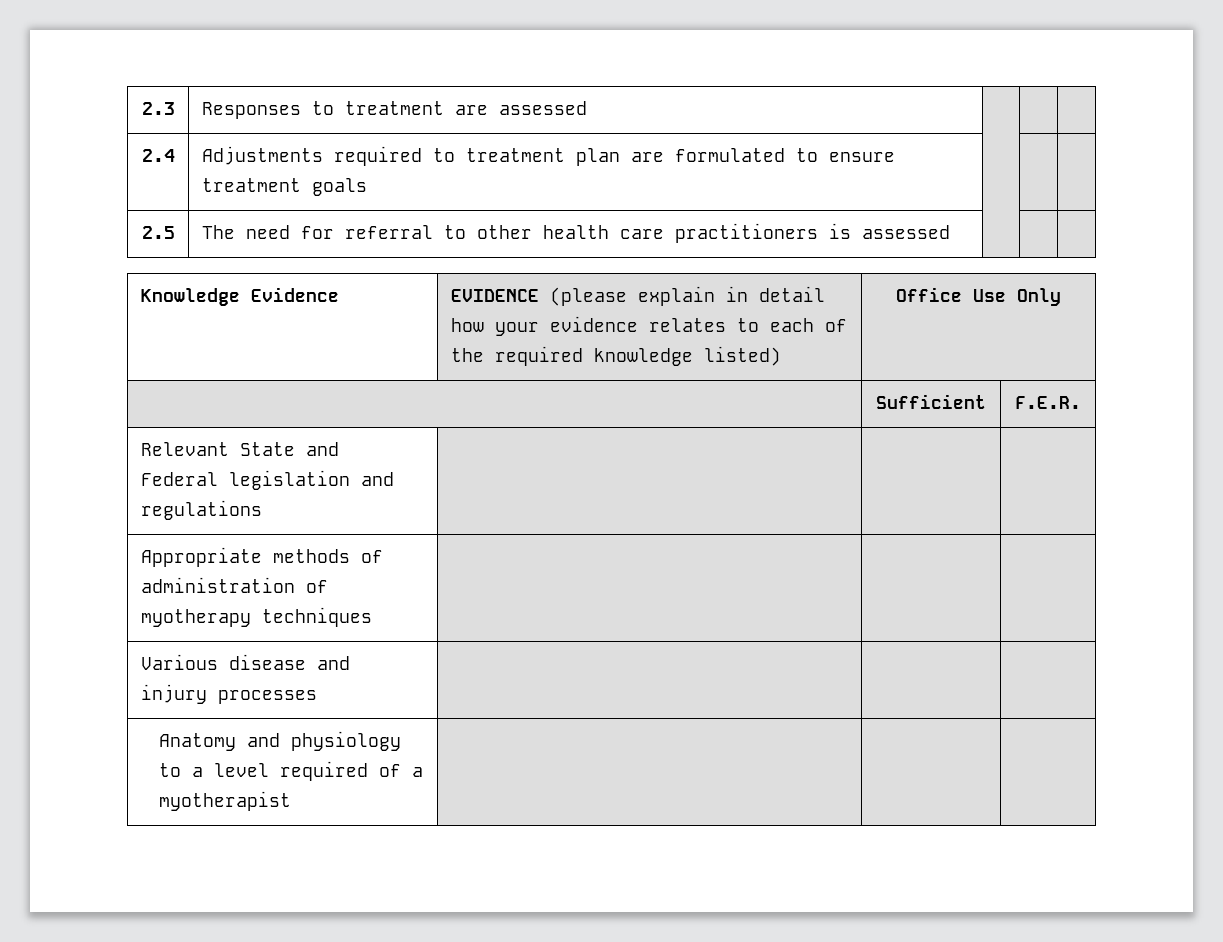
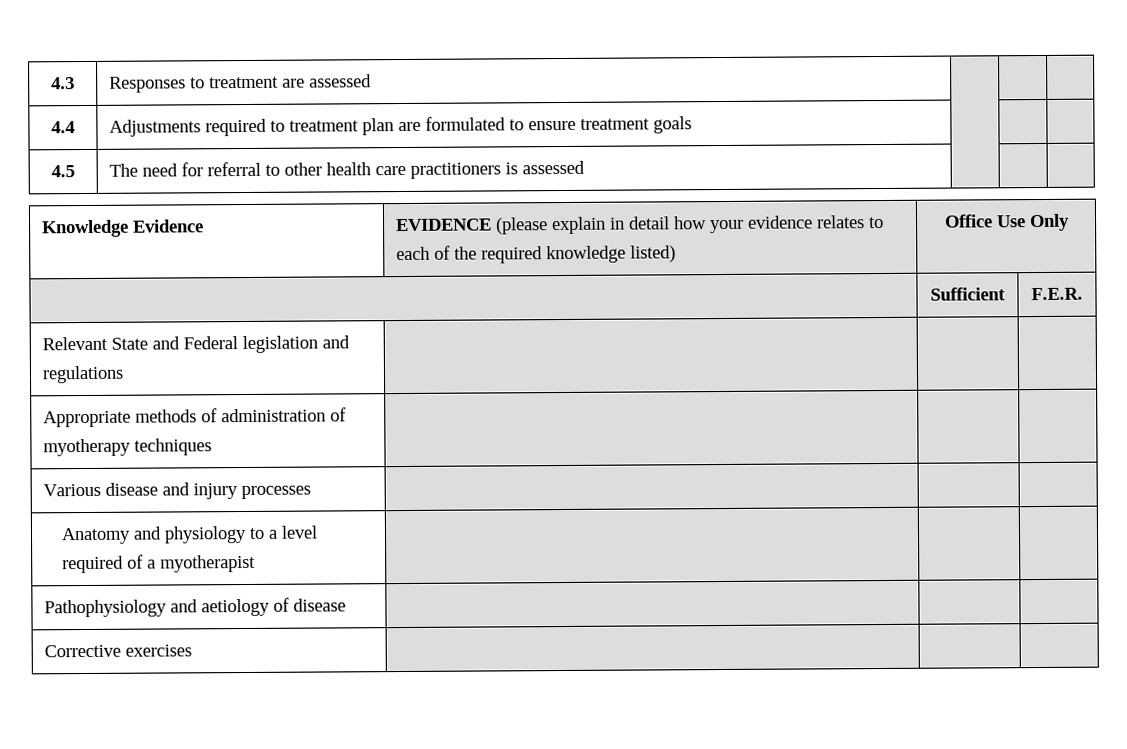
- 2.3 | Responses to treatment are assessed | | |
+ 4.3 | Responses to treatment are assessed | | |
- 2.4 | Adjustments required to treatment plan are formulated to ensure treatment goals | | |
+ 4.4 | Adjustments required to treatment plan are formulated to ensure treatment goals | | |
- 2.5 | The need for referral to other health care practitioners is assessed | | |
+ 4.5 | The need for referral to other health care practitioners is assessed | | |
+ Pathophysiology and aetiology of disease | | |
+ Corrective exercises | | |

